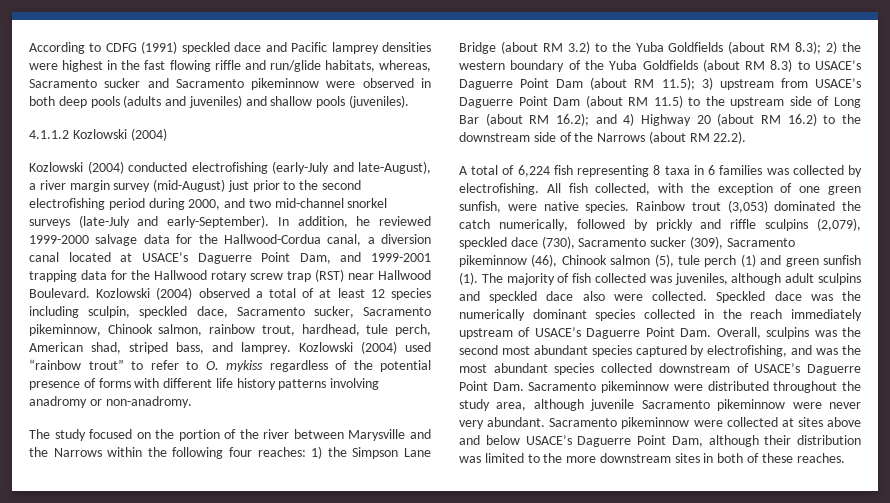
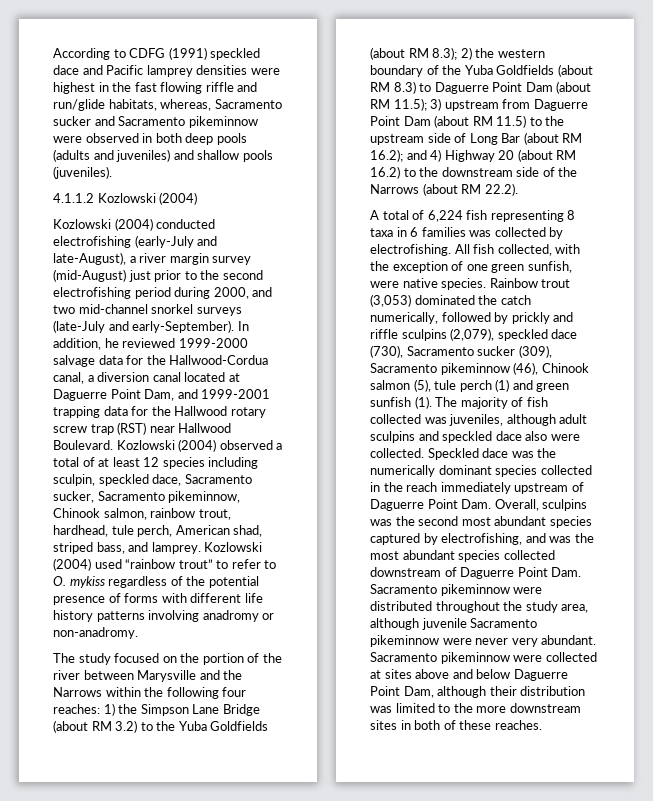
- In addition, he reviewed 1999-2000 salvage data for the Hallwood-Cordua canal, a diversion canal located at USACE’s Daguerre Point Dam, and 1999-2001 trapping data for the Hallwood rotary screw trap (RST) near Hallwood Boulevard.
+ In addition, he reviewed 1999-2000 salvage data for the Hallwood-Cordua canal, a diversion canal located at Daguerre Point Dam, and 1999-2001 trapping data for the Hallwood rotary screw trap (RST) near Hallwood Boulevard.
- 2) the western boundary of the Yuba Goldfields (about RM 8.3) to USACE’s Daguerre Point Dam (about RM 11.5);
+ 2) the western boundary of the Yuba Goldfields (about RM 8.3) to Daguerre Point Dam (about RM 11.5);
- 3) upstream from USACE’s Daguerre Point Dam (about RM 11.5) to the upstream side of Long Bar (about RM 16.2);
+ 3) upstream from Daguerre Point Dam (about RM 11.5) to the upstream side of Long Bar (about RM 16.2);
- Speckled dace was the numerically dominant species collected in the reach immediately upstream of USACE’s Daguerre Point Dam. Overall, sculpins was the second most abundant species captured by electrofishing, and was the most abundant species collected downstream of USACE’s Daguerre Point Dam. Sacramento pikeminnow were distributed throughout the study area, although juvenile Sacramento pikeminnow were never very abundant.
+ Speckled dace was the numerically dominant species collected in the reach immediately upstream of Daguerre Point Dam. Overall, sculpins was the second most abundant species captured by electrofishing, and was the most abundant species collected downstream of Daguerre Point Dam. Sacramento pikeminnow were distributed throughout the study area, although juvenile Sacramento pikeminnow were never very abundant.
- Sacramento pikeminnow were collected at sites above and below USACE’s Daguerre Point Dam, although their distribution was limited to the more downstream sites in both of these reaches.
+ Sacramento pikeminnow were collected at sites above and below Daguerre Point Dam, although their distribution was limited to the more downstream sites in both of these reaches.

